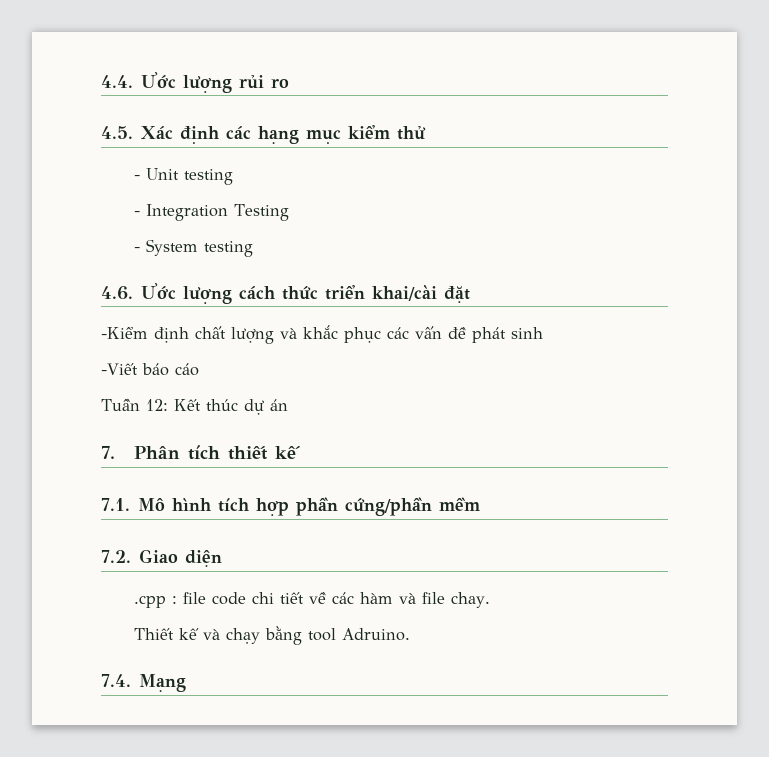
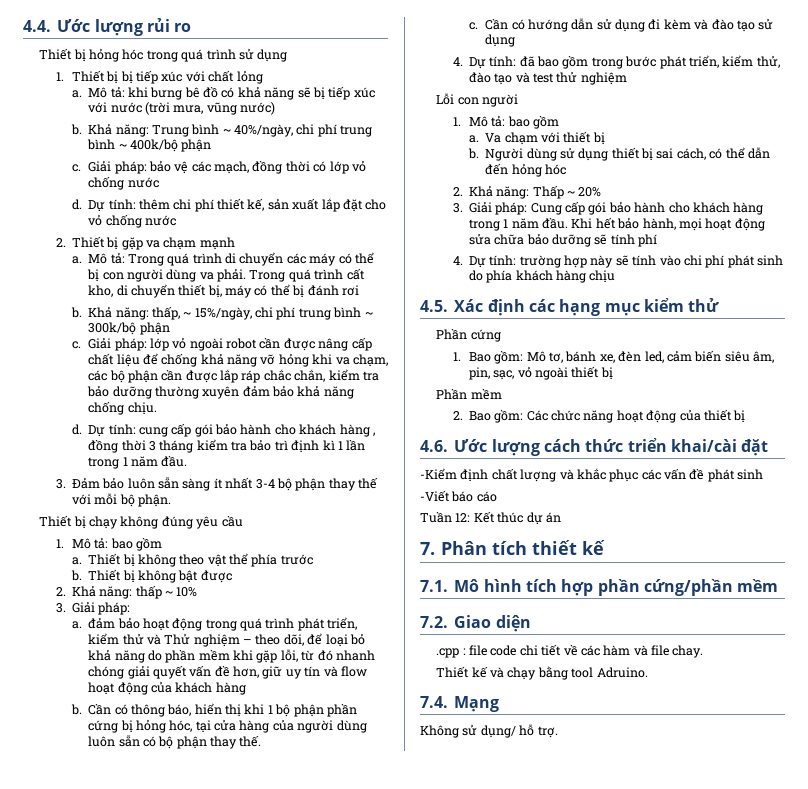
+ Thiết bị hỏng hóc trong quá trình sử dụng
+ 1. Thiết bị bị tiếp xúc với chất lỏng
+ a. Mô tả: khi bưng bê đồ có khả năng sẽ bị tiếp xúc với nước (trời mưa, vũng nước)
+ b. Khả năng: Trung bình ~ 40%/ngày, chi phí trung bình ~ 400k/bộ phận
+ c. Giải pháp: bảo vệ các mạch, đồng thời có lớp vỏ chống nước
+ d. Dự tính: thêm chi phí thiết kế, sản xuất lắp đặt cho vỏ chống nước
+ 2. Thiết bị gặp va chạm mạnh
+ a. Mô tả: Trong quá trình di chuyển các máy có thể bị con người dùng va phải. Trong quá trình cất kho, di chuyển thiết bị, máy có thể bị đánh rơi
+ b. Khả năng: thấp, ~ 15%/ngày, chi phí trung bình ~ 300k/bộ phận
+ c. Giải pháp: lớp vỏ ngoài robot cần được nâng cấp chất liệu để chống khả năng vỡ hỏng khi va chạm, các bộ phận cần được lắp ráp chắc chắn, kiểm tra bảo dưỡng thường xuyên đảm bảo khả năng chống chịu.
+ d. Dự tính: cung cấp gói bảo hành cho khách hàng , đồng thời 3 tháng kiểm tra bảo trì định kì 1 lần trong 1 năm đầu.
+ 3. Đảm bảo luôn sẵn sàng ít nhất 3-4 bộ phận thay thế với mỗi bộ phận.
+ Thiết bị chạy không đúng yêu cầu
+ 1. Mô tả: bao gồm
+ a. Thiết bị không theo vật thể phía trước
+ b. Thiết bị không bật được
+ 2. Khả năng: thấp ~ 10%
+ 3. Giải pháp:
+ a. đảm bảo hoạt động trong quá trình phát triển, kiểm thử và Thử nghiệm – theo dõi, để loại bỏ khả năng do phần mềm khi gặp lỗi, từ đó nhanh chóng giải quyết vấn đề hơn, giữ uy tín và flow hoạt động của khách hàng
+ b. Cần có thông báo, hiển thị khi 1 bộ phận phần cứng bị hỏng hóc, tại cửa hàng của người dùng luôn sẵn có bộ phận thay thế.
+ c. Cần có hướng dẫn sử dụng đi kèm và đào tạo sử dụng
+ 4. Dự tính: đã bao gồm trong bước phát triển, kiểm thử, đào tạo và test thử nghiệm
+ Lỗi con người
+ 1. Mô tả: bao gồm
+ a. Va chạm với thiết bị
+ b. Người dùng sử dụng thiết bị sai cách, có thể dẫn đến hỏng hóc
+ 2. Khả năng: Thấp ~ 20%
+ 3. Giải pháp: Cung cấp gói bảo hành cho khách hàng trong 1 năm đầu. Khi hết bảo hành, mọi hoạt động sửa chữa bảo dưỡng sẽ tính phí
+ 4. Dự tính: trường hợp này sẽ tính vào chi phí phát sinh do phía khách hàng chịu
- - Unit testing
- - Integration Testing
- - System testing
+ Phần cứng
+ 1. Bao gồm: Mô tơ, bánh xe, đèn led, cảm biến siêu âm, pin, sạc, vỏ ngoài thiết bị
+ Phần mềm
+ 2. Bao gồm: Các chức năng hoạt động của thiết bị
+ Không sử dụng/ hỗ trợ.

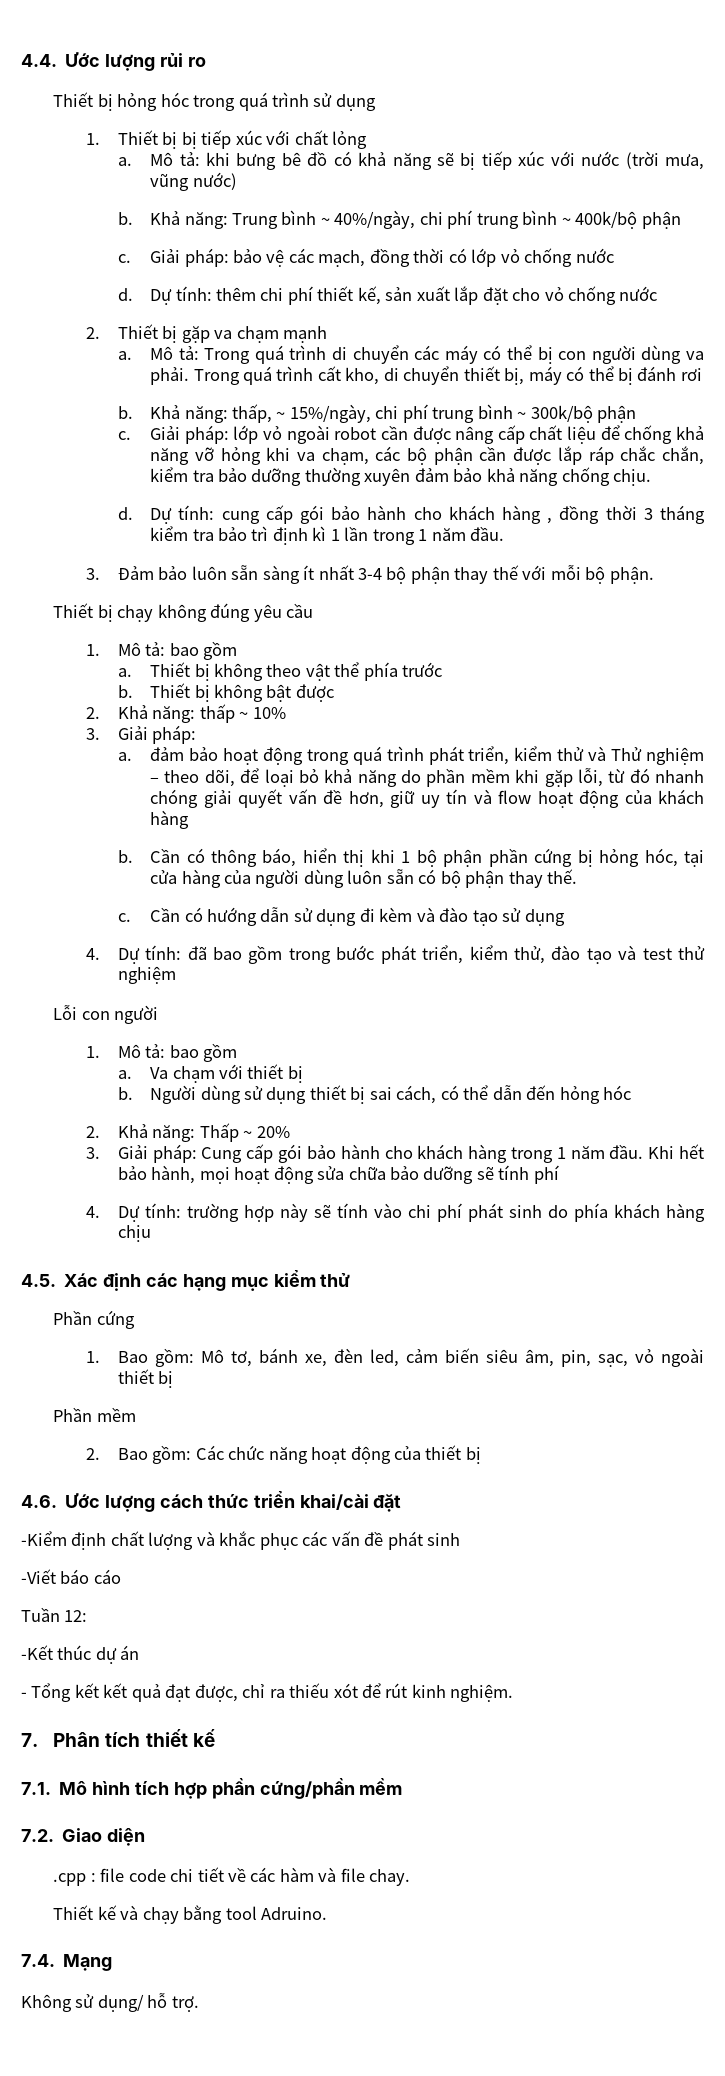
- Tuần 12: Kết thúc dự án
+ Tuần 12:
+ -Kết thúc dự án
+ - Tổng kết kết quả đạt được, chỉ ra thiếu xót để rút kinh nghiệm.

